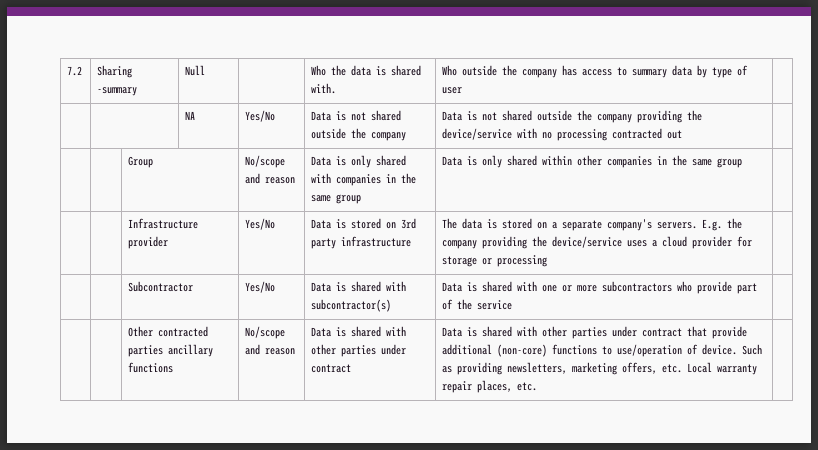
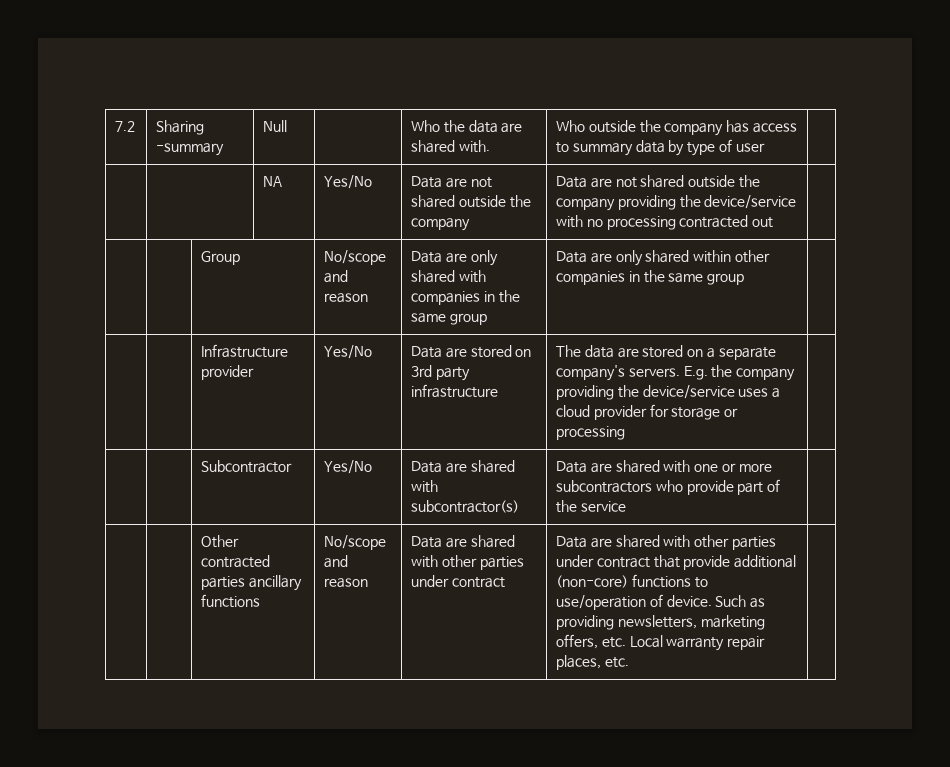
- 7.2 | Sharing -summary | Null | | Who the data is shared with. | Who outside the company has access to summary data by type of user |
+ 7.2 | Sharing -summary | Null | | Who the data are shared with. | Who outside the company has access to summary data by type of user |
- | | NA | Yes/No | Data is not shared outside the company | Data is not shared outside the company providing the device/service with no processing contracted out |
+ | | NA | Yes/No | Data are not shared outside the company | Data are not shared outside the company providing the device/service with no processing contracted out |
- | | Group | No/scope and reason | Data is only shared with companies in the same group | Data is only shared within other companies in the same group |
+ | | Group | No/scope and reason | Data are only shared with companies in the same group | Data are only shared within other companies in the same group |
- | | Infrastructure provider | Yes/No | Data is stored on 3rd party infrastructure | The data is stored on a separate company's servers. E.g. the company providing the device/service uses a cloud provider for storage or processing |
+ | | Infrastructure provider | Yes/No | Data are stored on 3rd party infrastructure | The data are stored on a separate company's servers. E.g. the company providing the device/service uses a cloud provider for storage or processing |
- | | Subcontractor | Yes/No | Data is shared with subcontractor(s) | Data is shared with one or more subcontractors who provide part of the service |
+ | | Subcontractor | Yes/No | Data are shared with subcontractor(s) | Data are shared with one or more subcontractors who provide part of the service |
- No/scope and reason | Data is shared with other parties under contract
+ No/scope and reason | Data are shared with other parties under contract
- Data is shared with other parties under contract that provide additional (non-core) functions to use/operation of device.
+ Data are shared with other parties under contract that provide additional (non-core) functions to use/operation of device.

